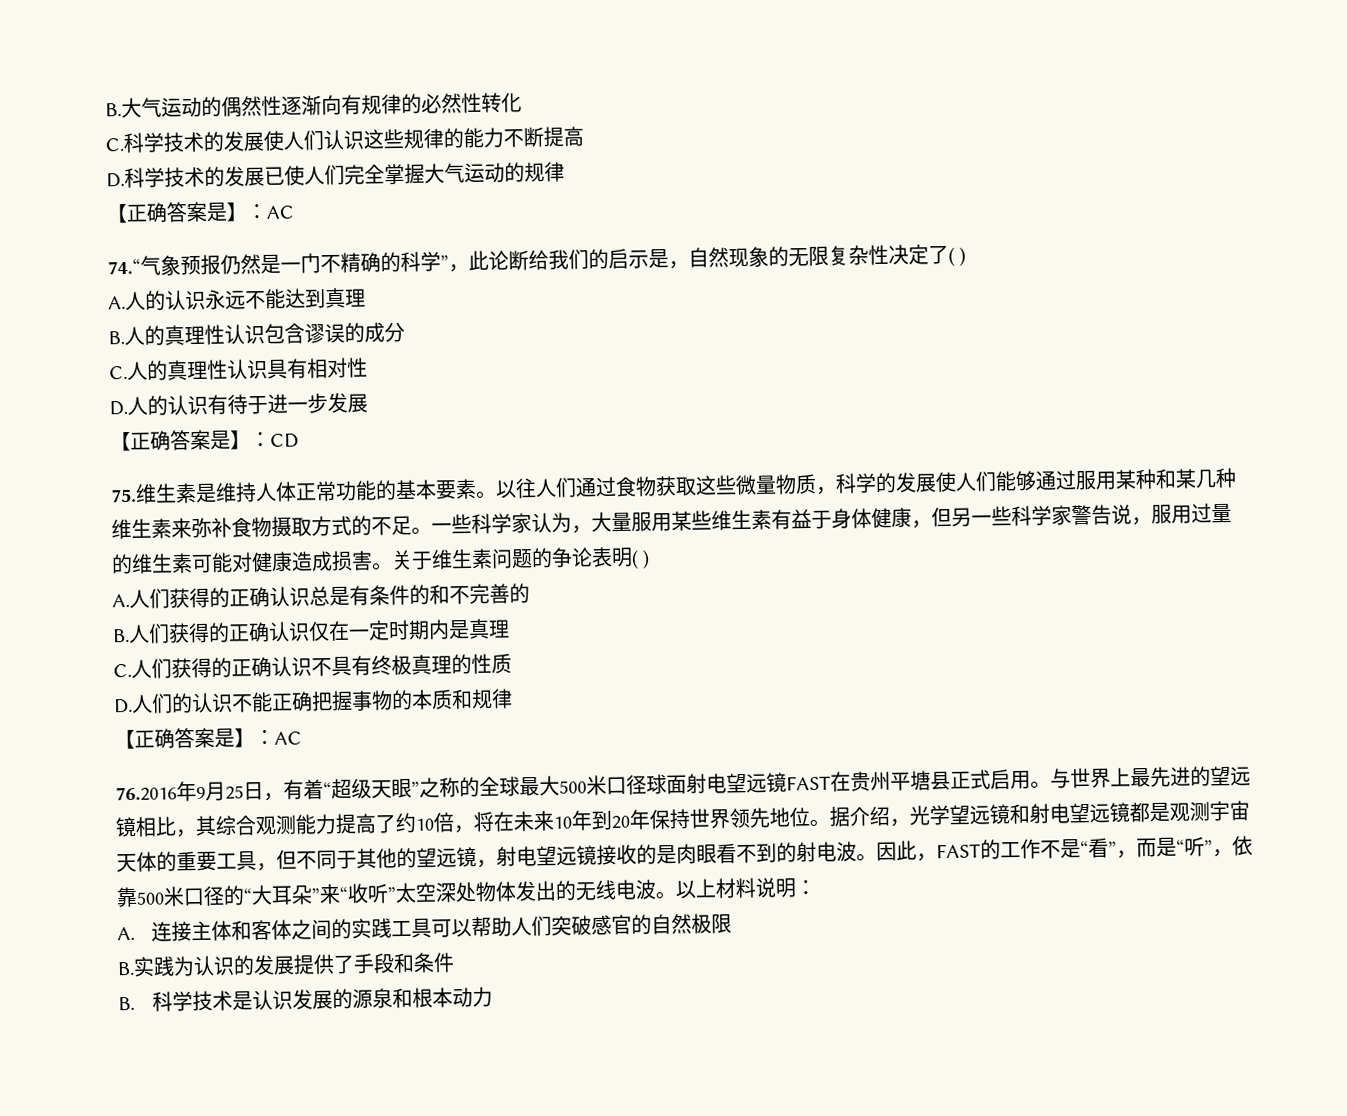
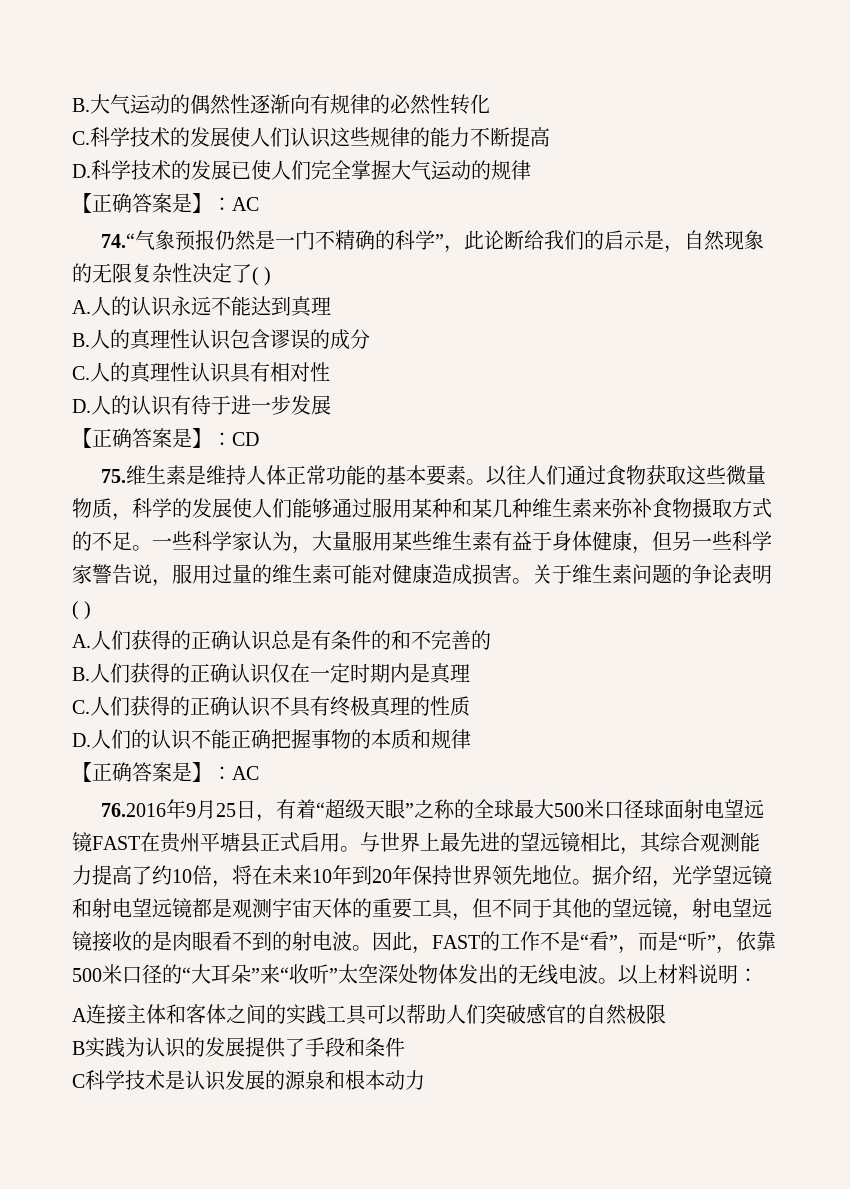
- A.连接主体和客体之间的实践工具可以帮助人们突破感官的自然极限
+ A连接主体和客体之间的实践工具可以帮助人们突破感官的自然极限
- B.实践为认识的发展提供了手段和条件
+ B实践为认识的发展提供了手段和条件
- B.科学技术是认识发展的源泉和根本动力
+ C科学技术是认识发展的源泉和根本动力

